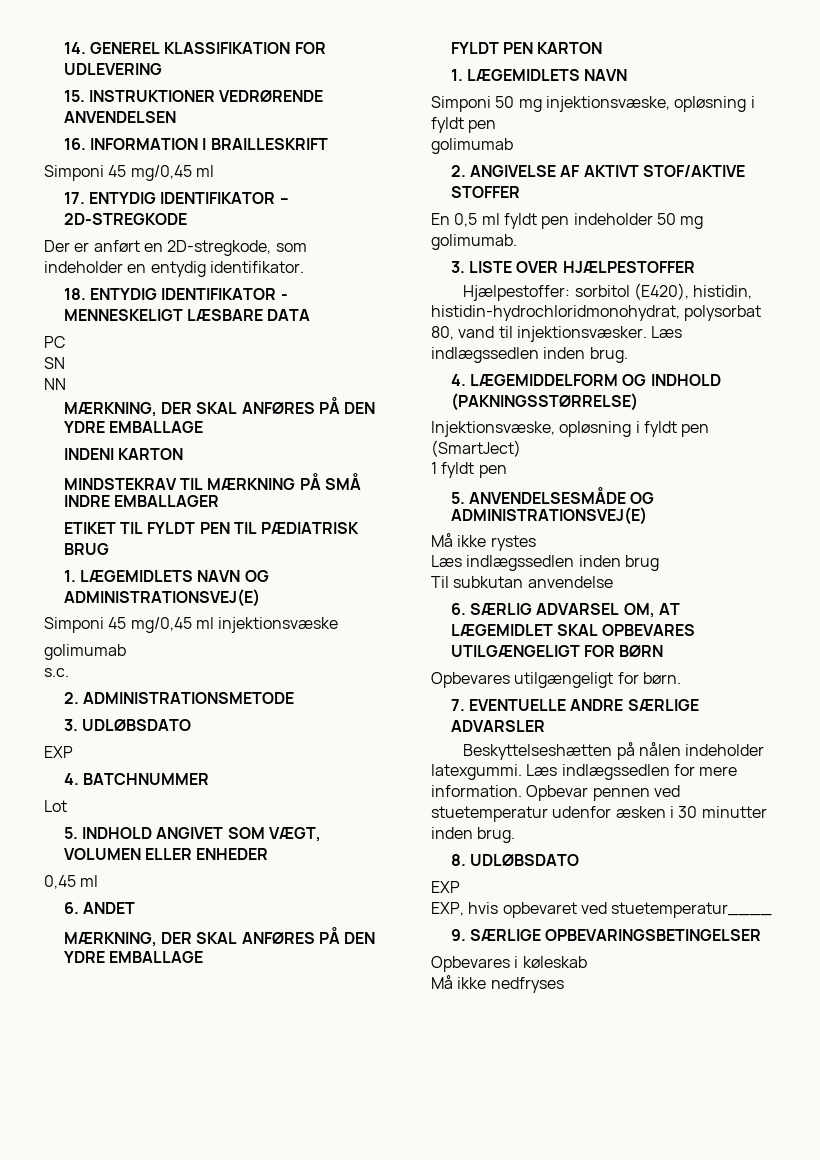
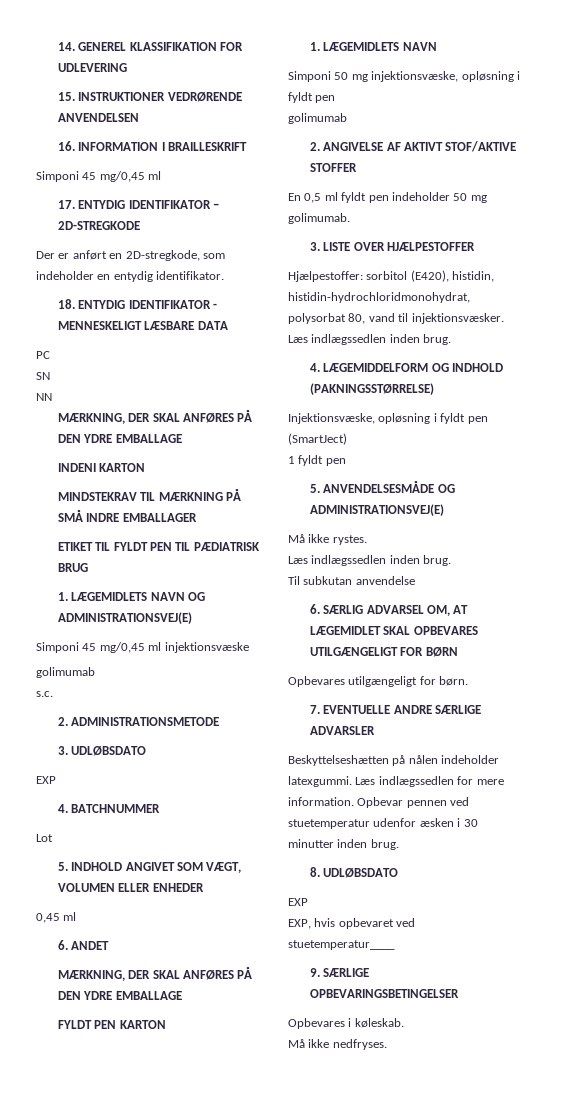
- Må ikke rystes
- Læs indlægssedlen inden brug
+ Må ikke rystes.
+ Læs indlægssedlen inden brug.
- Opbevares i køleskab
- Må ikke nedfryses
+ Opbevares i køleskab.
+ Må ikke nedfryses.

